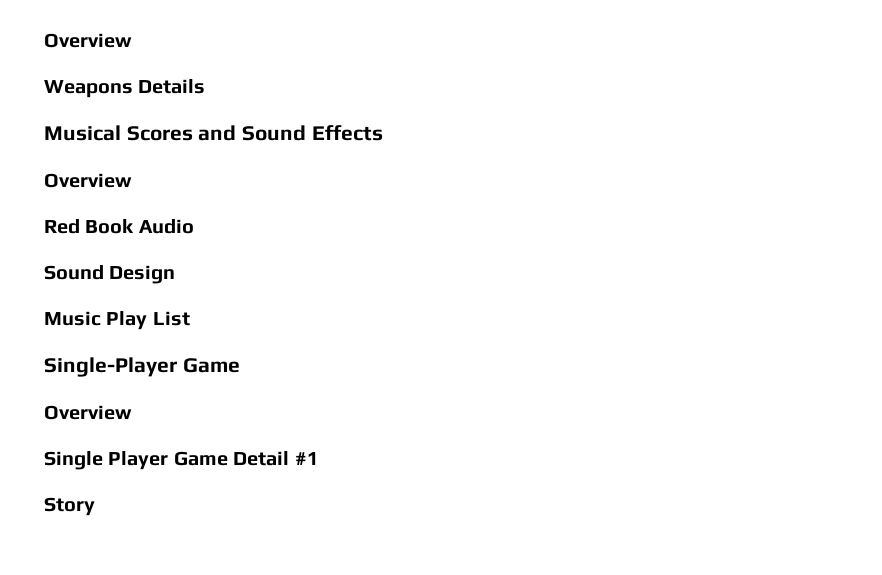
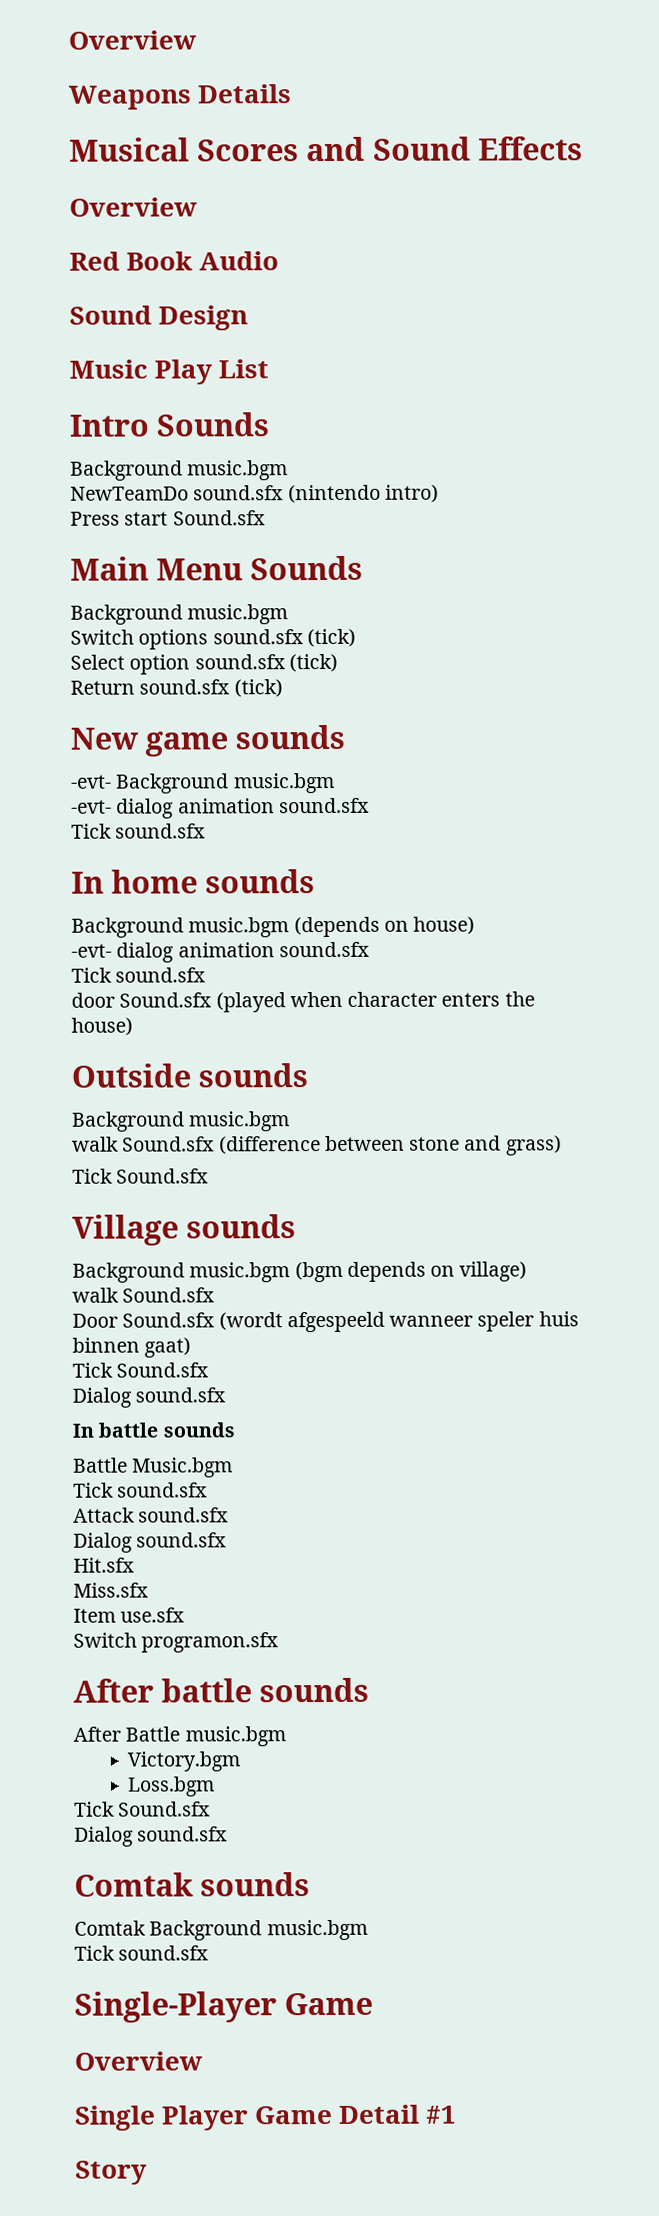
+ Intro Sounds
+ Background music.bgm
+ NewTeamDo sound.sfx (nintendo intro)
+ Press start Sound.sfx
+ Main Menu Sounds
+ Background music.bgm
+ Switch options sound.sfx (tick)
+ Select option sound.sfx (tick)
+ Return sound.sfx (tick)
+ New game sounds
+ -evt- Background music.bgm
+ -evt- dialog animation sound.sfx
+ Tick sound.sfx
+ In home sounds
+ Background music.bgm (depends on house)
+ -evt- dialog animation sound.sfx
+ Tick sound.sfx
+ door Sound.sfx (played when character enters the house)
+ Outside sounds
+ Background music.bgm
+ walk Sound.sfx (difference between stone and grass)
+ Tick Sound.sfx
+ Village sounds
+ Background music.bgm (bgm depends on village)
+ walk Sound.sfx
+ Door Sound.sfx (wordt afgespeeld wanneer speler huis binnen gaat)
+ Tick Sound.sfx
+ Dialog sound.sfx
+ In battle sounds
+ Battle Music.bgm
+ Tick sound.sfx
+ Attack sound.sfx
+ Dialog sound.sfx
+ Hit.sfx
+ Miss.sfx
+ Item use.sfx
+ Switch programon.sfx
+ After battle sounds
+ After Battle music.bgm
+ Victory.bgm
+ Loss.bgm
+ Tick Sound.sfx
+ Dialog sound.sfx
+ Comtak sounds
+ Comtak Background music.bgm
+ Tick sound.sfx

